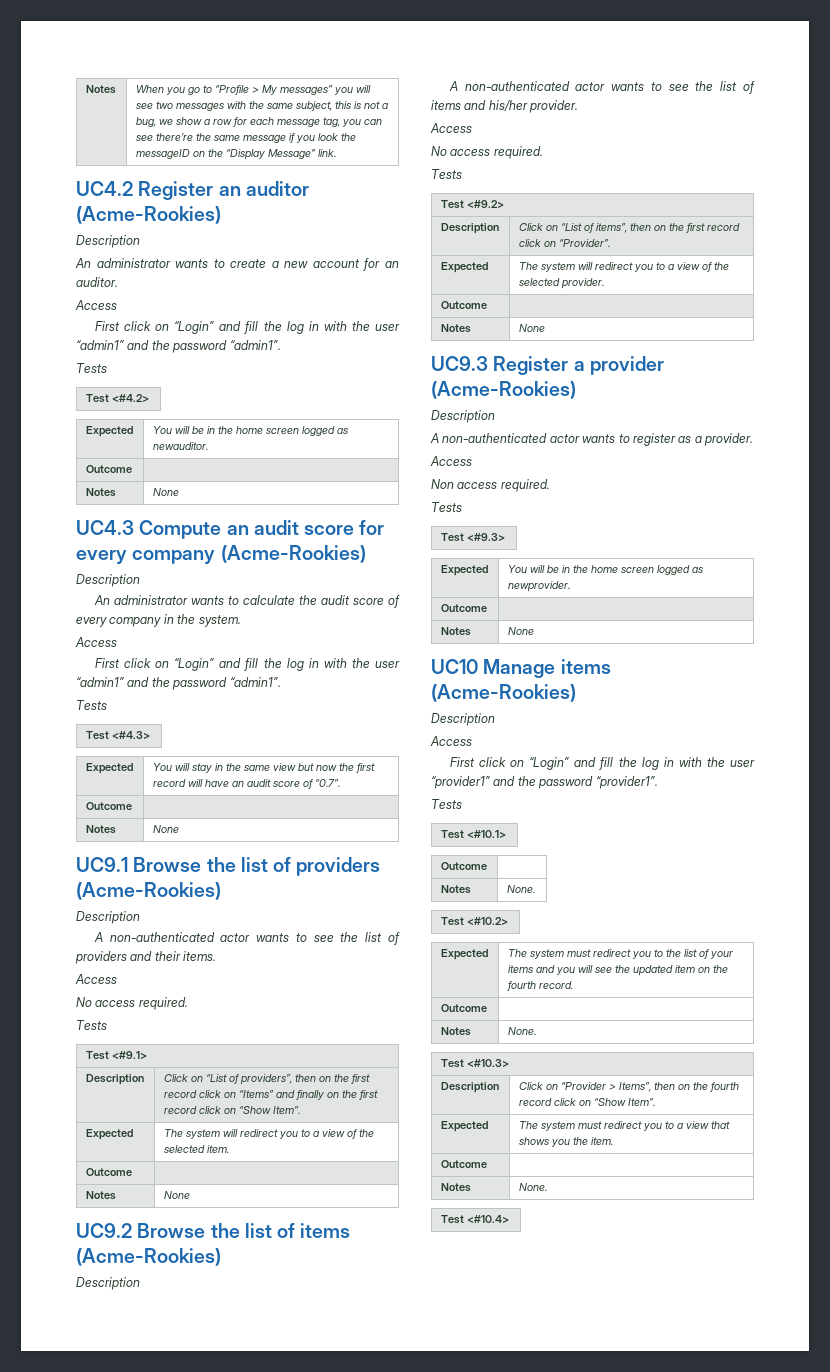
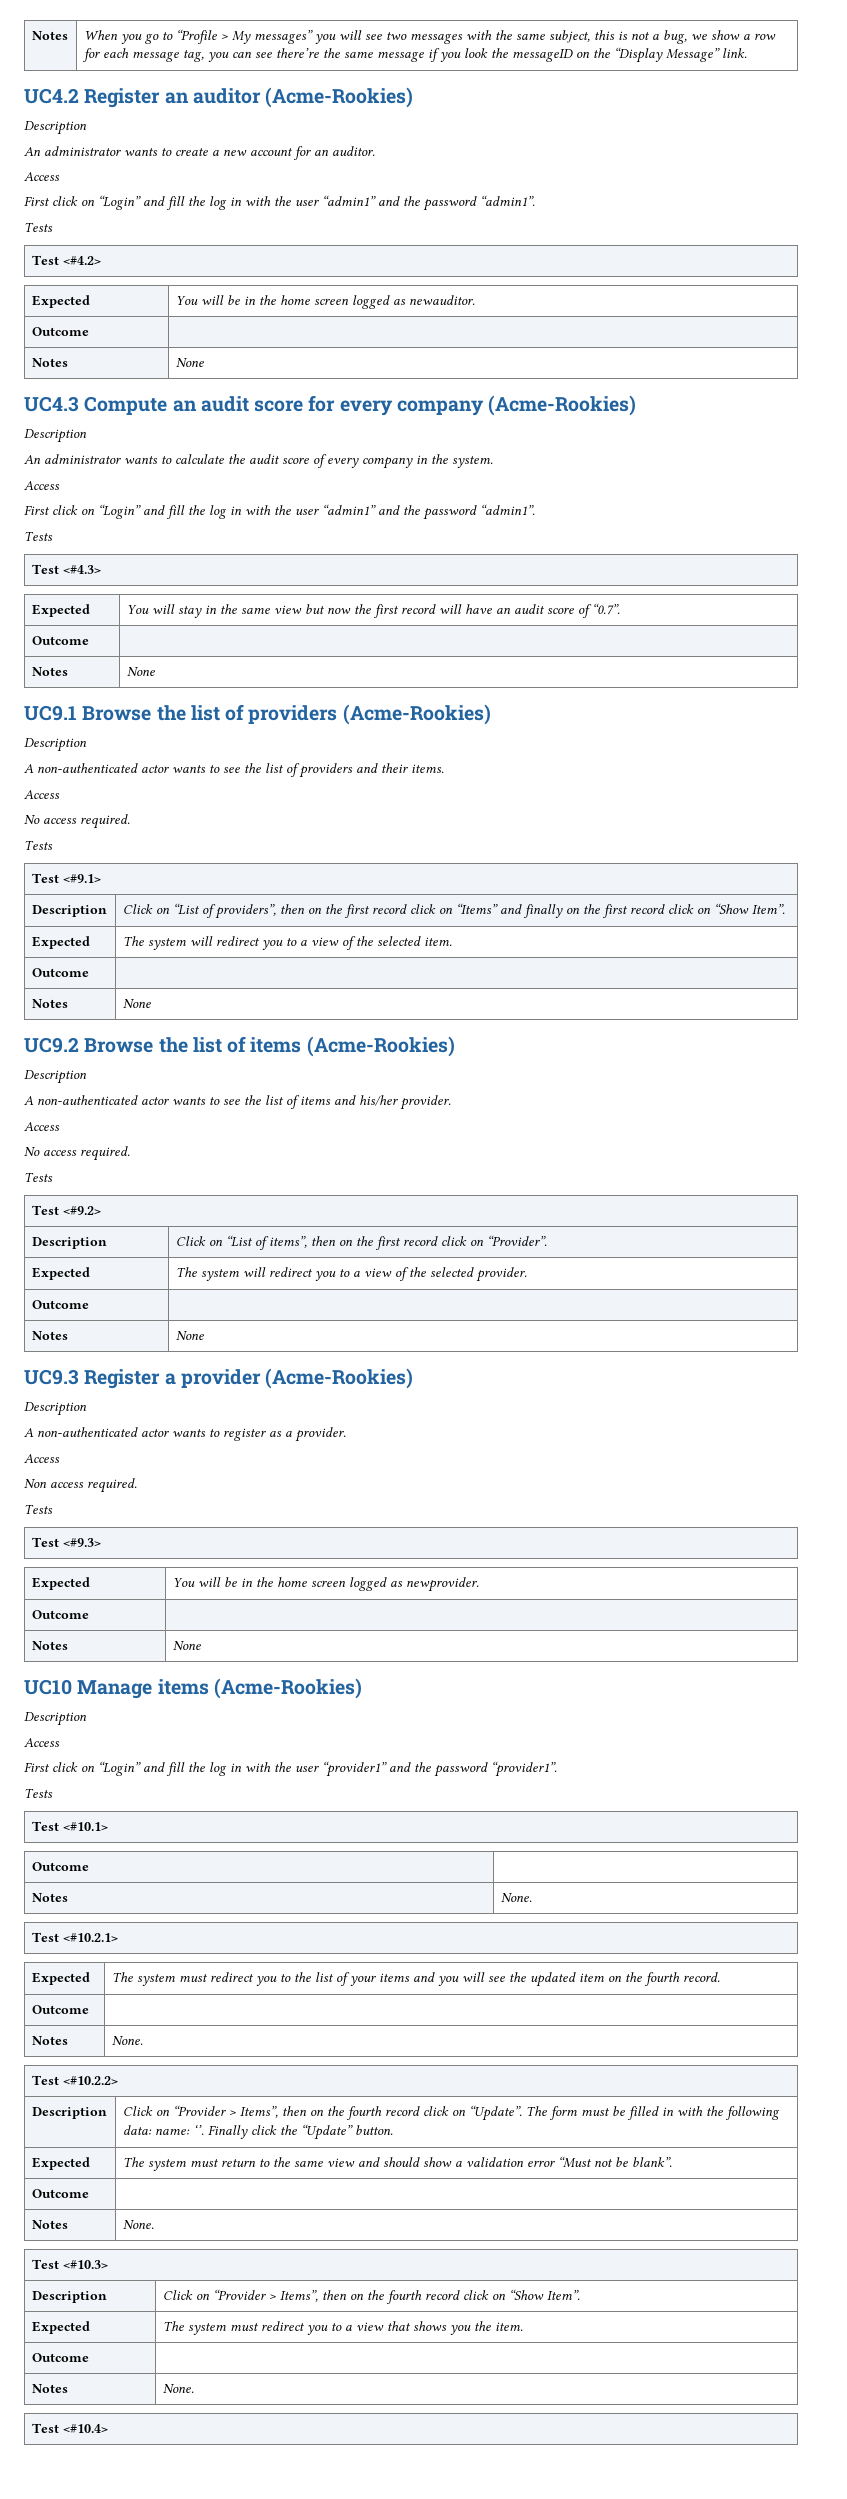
- Test <#10.2>
+ Test <#10.2.1>
+ Test <#10.2.2>
+ Description | Click on “Provider > Items”, then on the fourth record click on “Update”. The form must be filled in with the following data: name: ‘’. Finally click the “Update” button.
+ Expected | The system must return to the same view and should show a validation error “Must not be blank”.
+ Outcome |
+ Notes | None.

